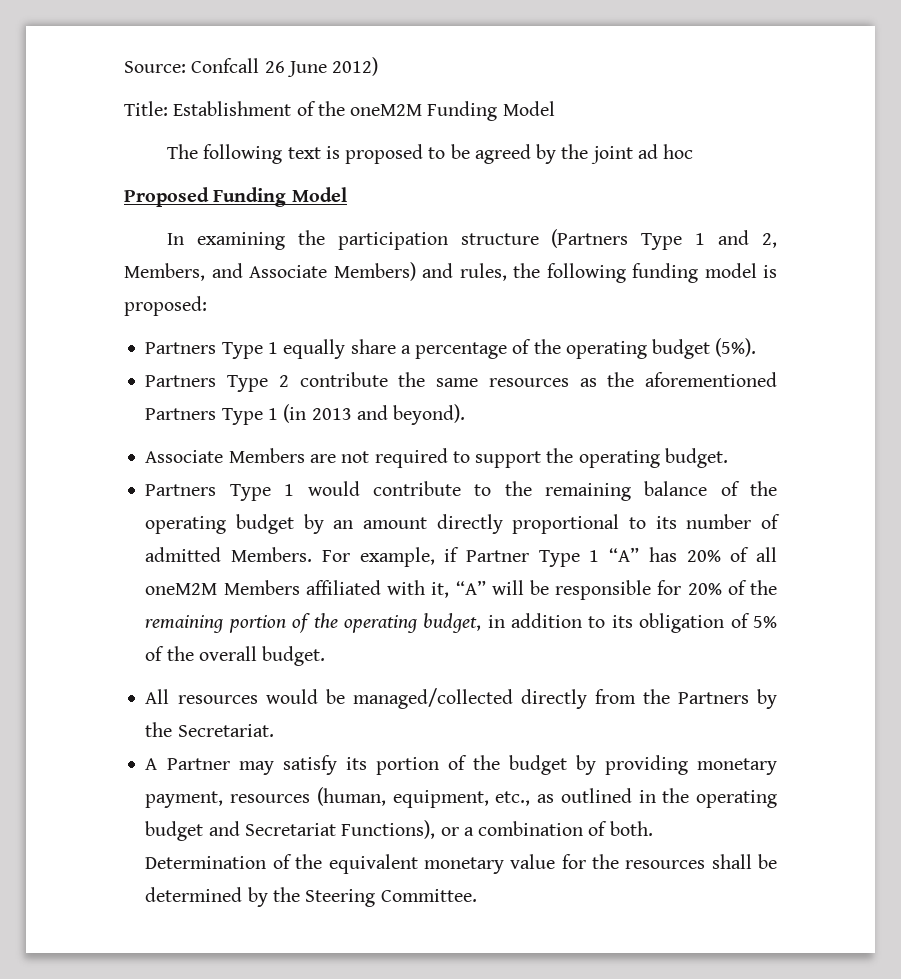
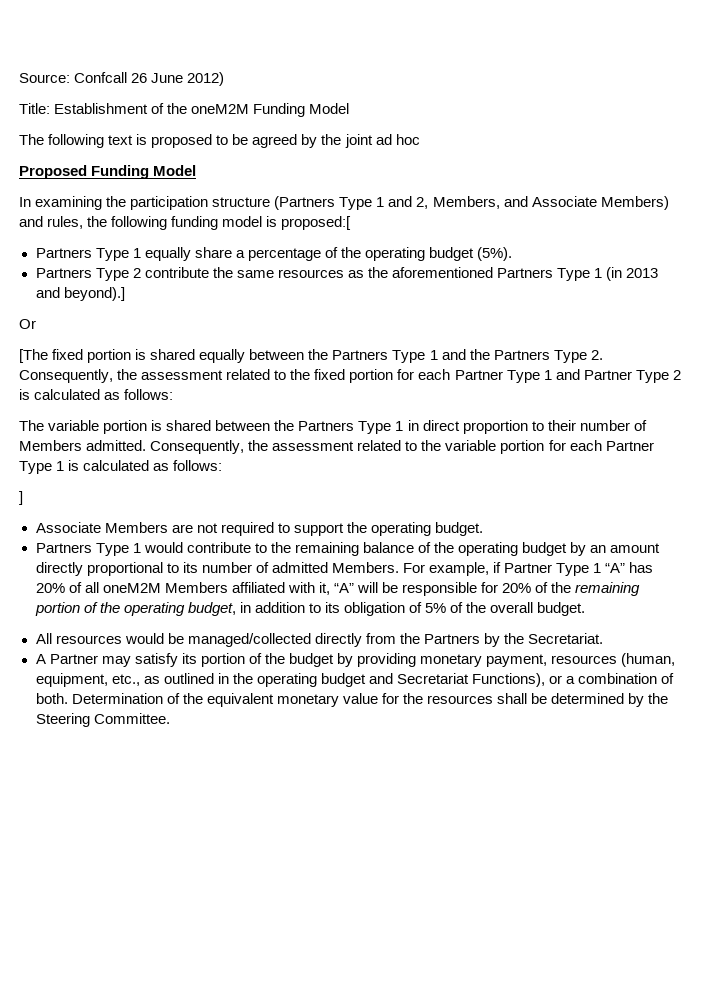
- In examining the participation structure (Partners Type 1 and 2, Members, and Associate Members) and rules, the following funding model is proposed:
+ In examining the participation structure (Partners Type 1 and 2, Members, and Associate Members) and rules, the following funding model is proposed:[
- Partners Type 2 contribute the same resources as the aforementioned Partners Type 1 (in 2013 and beyond).
+ Partners Type 2 contribute the same resources as the aforementioned Partners Type 1 (in 2013 and beyond).]
+ Or
+ [The fixed portion is shared equally between the Partners Type 1 and the Partners Type 2. Consequently, the assessment related to the fixed portion for each Partner Type 1 and Partner Type 2 is calculated as follows:
+ The variable portion is shared between the Partners Type 1 in direct proportion to their number of Members admitted. Consequently, the assessment related to the variable portion for each Partner Type 1 is calculated as follows:
+ ]

